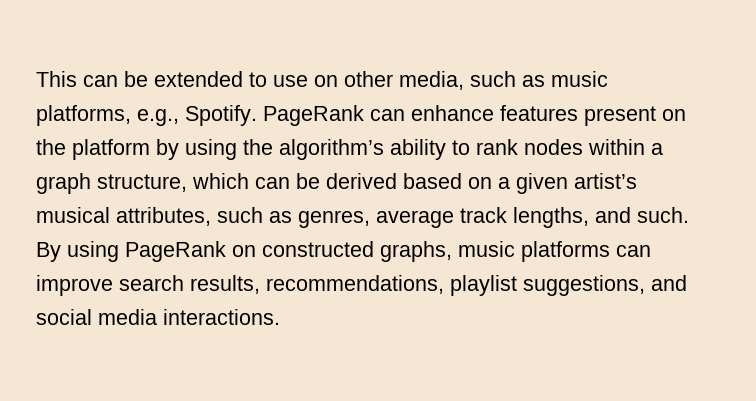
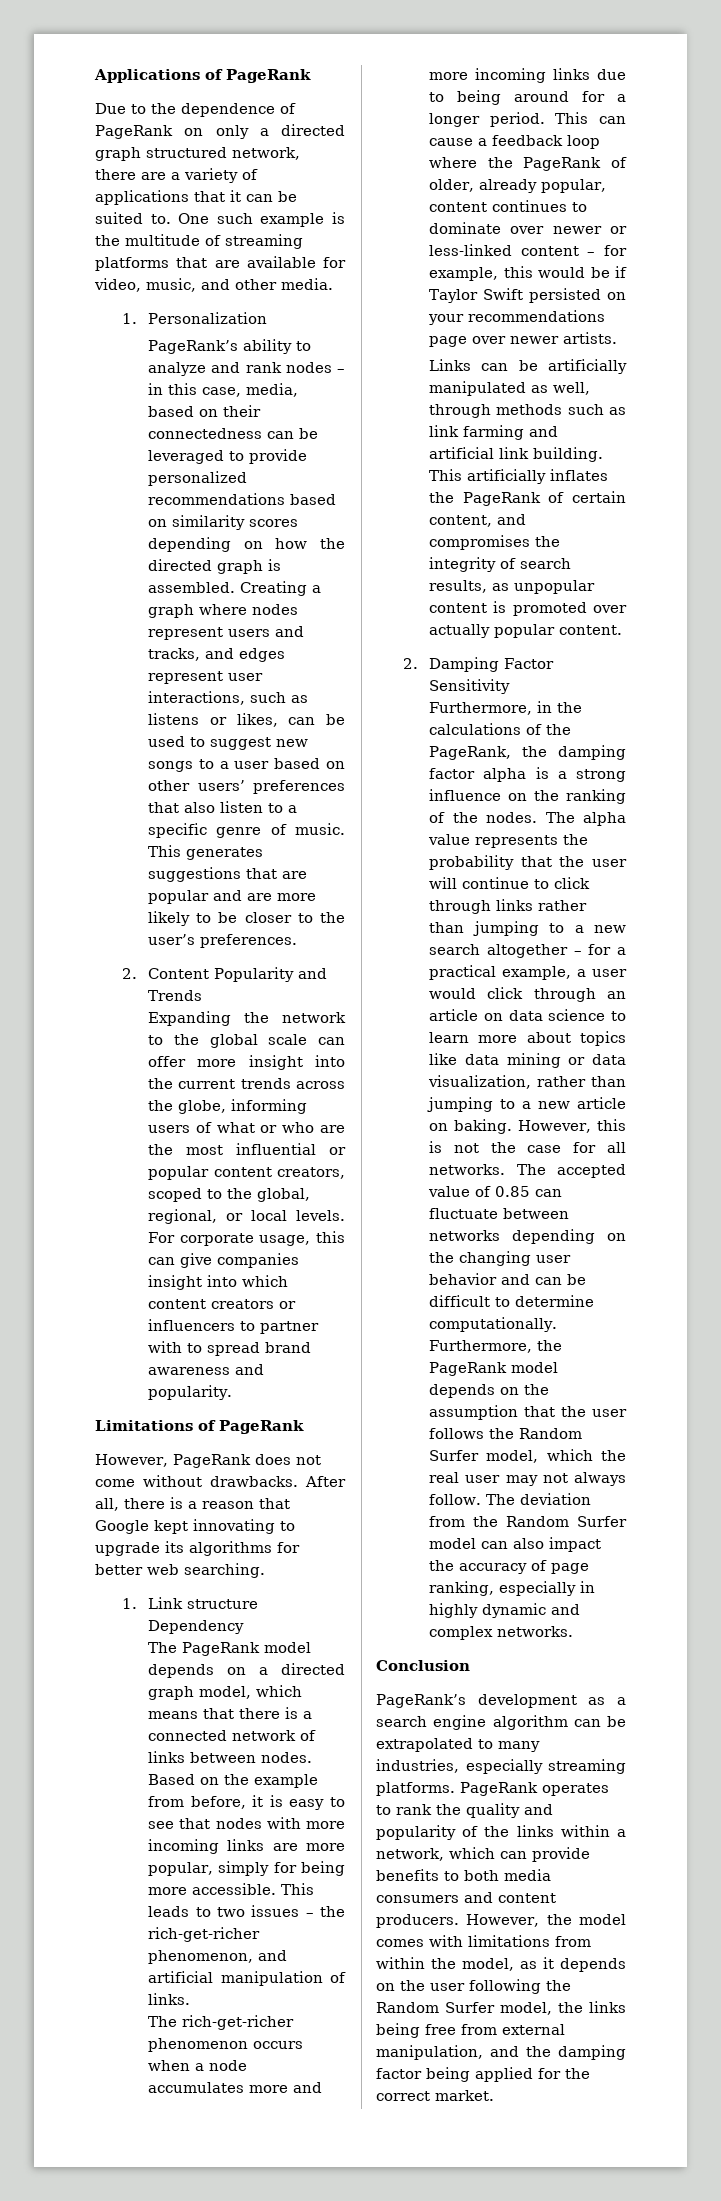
- This can be extended to use on other media, such as music platforms, e.g., Spotify. PageRank can enhance features present on the platform by using the algorithm’s ability to rank nodes within a graph structure, which can be derived based on a given artist’s musical attributes, such as genres, average track lengths, and such. By using PageRank on constructed graphs, music platforms can improve search results, recommendations, playlist suggestions, and social media interactions.
+ Applications of PageRank
+ Due to the dependence of PageRank on only a directed graph structured network, there are a variety of applications that it can be suited to. One such example is the multitude of streaming platforms that are available for video, music, and other media.
+ 1. Personalization
+ PageRank’s ability to analyze and rank nodes – in this case, media, based on their connectedness can be leveraged to provide personalized recommendations based on similarity scores depending on how the directed graph is assembled. Creating a graph where nodes represent users and tracks, and edges represent user interactions, such as listens or likes, can be used to suggest new songs to a user based on other users’ preferences that also listen to a specific genre of music. This generates suggestions that are popular and are more likely to be closer to the user’s preferences.
+ 2. Content Popularity and Trends
+ Expanding the network to the global scale can offer more insight into the current trends across the globe, informing users of what or who are the most influential or popular content creators, scoped to the global, regional, or local levels. For corporate usage, this can give companies insight into which content creators or influencers to partner with to spread brand awareness and popularity.
+ Limitations of PageRank
+ However, PageRank does not come without drawbacks. After all, there is a reason that Google kept innovating to upgrade its algorithms for better web searching.
+ 1. Link structure Dependency
+ The PageRank model depends on a directed graph model, which means that there is a connected network of links between nodes. Based on the example from before, it is easy to see that nodes with more incoming links are more popular, simply for being more accessible. This leads to two issues – the rich-get-richer phenomenon, and artificial manipulation of links.
+ The rich-get-richer phenomenon occurs when a node accumulates more and more incoming links due to being around for a longer period. This can cause a feedback loop where the PageRank of older, already popular, content continues to dominate over newer or less-linked content – for example, this would be if Taylor Swift persisted on your recommendations page over newer artists.
+ Links can be artificially manipulated as well, through methods such as link farming and artificial link building. This artificially inflates the PageRank of certain content, and compromises the integrity of search results, as unpopular content is promoted over actually popular content.
+ 2. Damping Factor Sensitivity
+ Furthermore, in the calculations of the PageRank, the damping factor alpha is a strong influence on the ranking of the nodes. The alpha value represents the probability that the user will continue to click through links rather than jumping to a new search altogether – for a practical example, a user would click through an article on data science to learn more about topics like data mining or data visualization, rather than jumping to a new article on baking. However, this is not the case for all networks. The accepted value of 0.85 can fluctuate between networks depending on the changing user behavior and can be difficult to determine computationally. Furthermore, the PageRank model depends on the assumption that the user follows the Random Surfer model, which the real user may not always follow. The deviation from the Random Surfer model can also impact the accuracy of page ranking, especially in highly dynamic and complex networks.
+ Conclusion
+ PageRank’s development as a search engine algorithm can be extrapolated to many industries, especially streaming platforms. PageRank operates to rank the quality and popularity of the links within a network, which can provide benefits to both media consumers and content producers. However, the model comes with limitations from within the model, as it depends on the user following the Random Surfer model, the links being free from external manipulation, and the damping factor being applied for the correct market.

